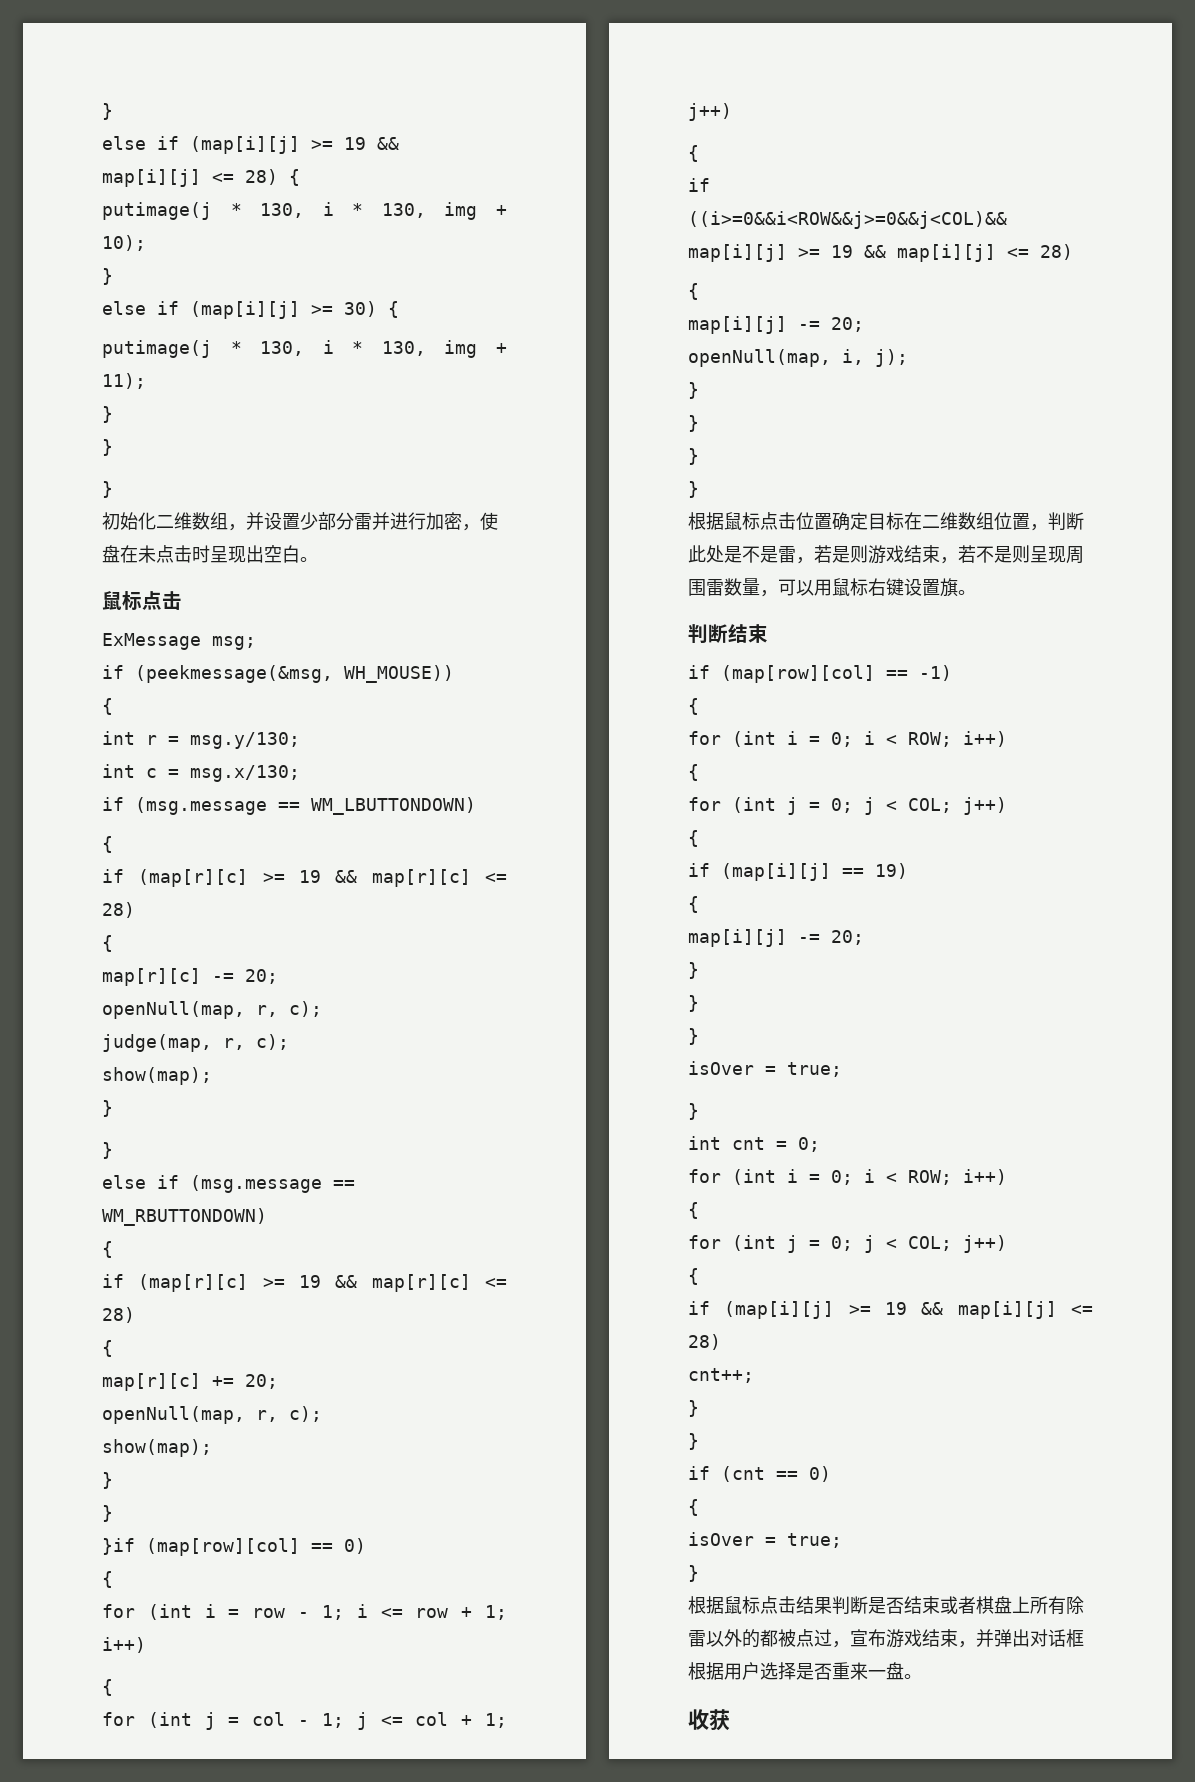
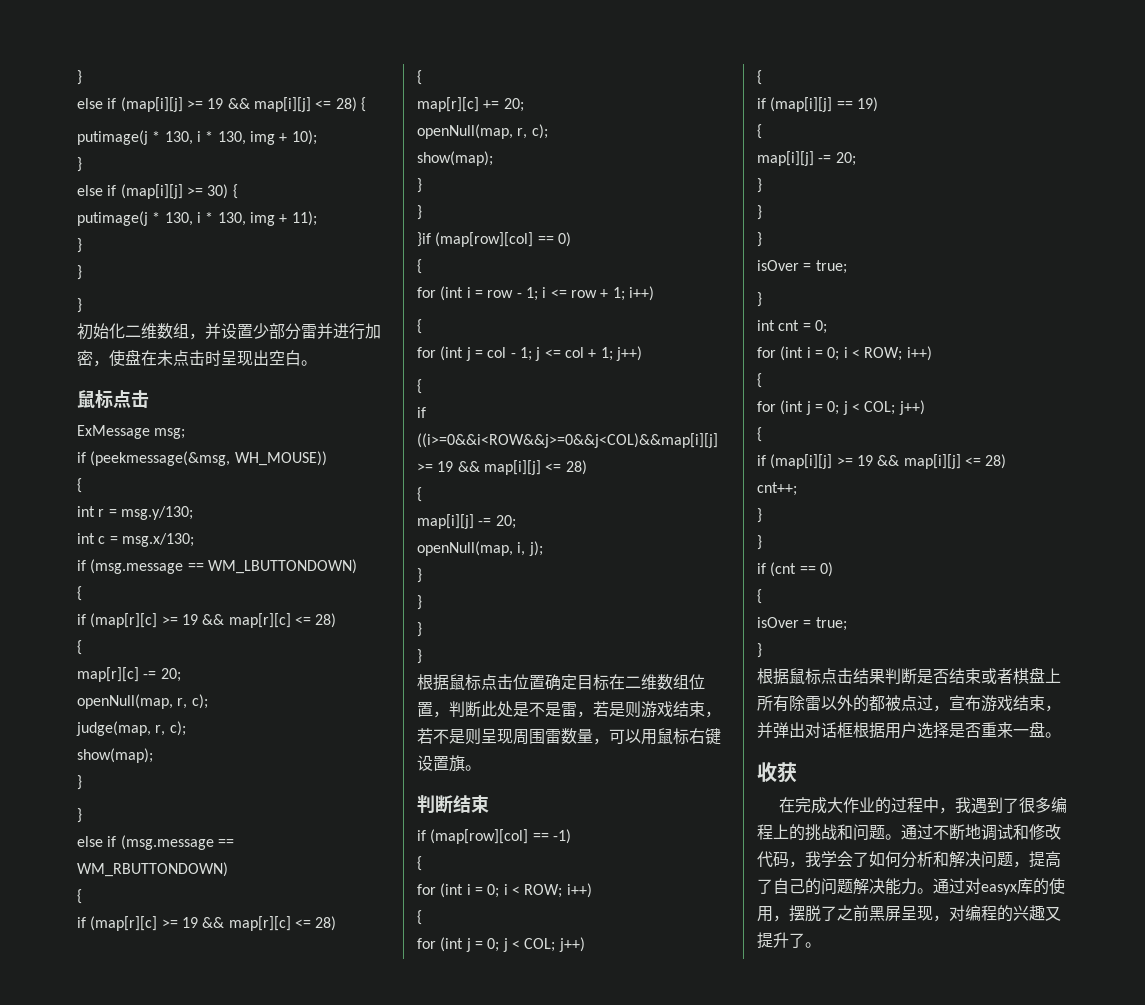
+ 在完成大作业的过程中，我遇到了很多编程上的挑战和问题。通过不断地调试和修改代码，我学会了如何分析和解决问题，提高了自己的问题解决能力。通过对easyx库的使用，摆脱了之前黑屏呈现，对编程的兴趣又提升了。

